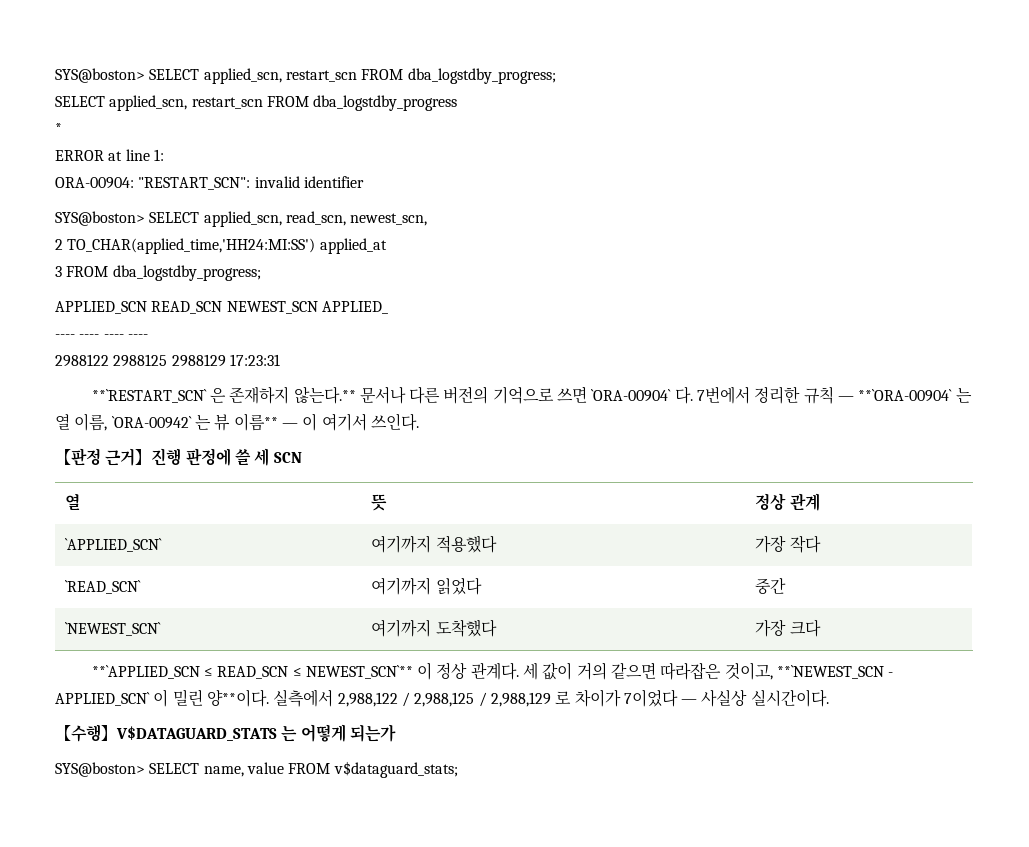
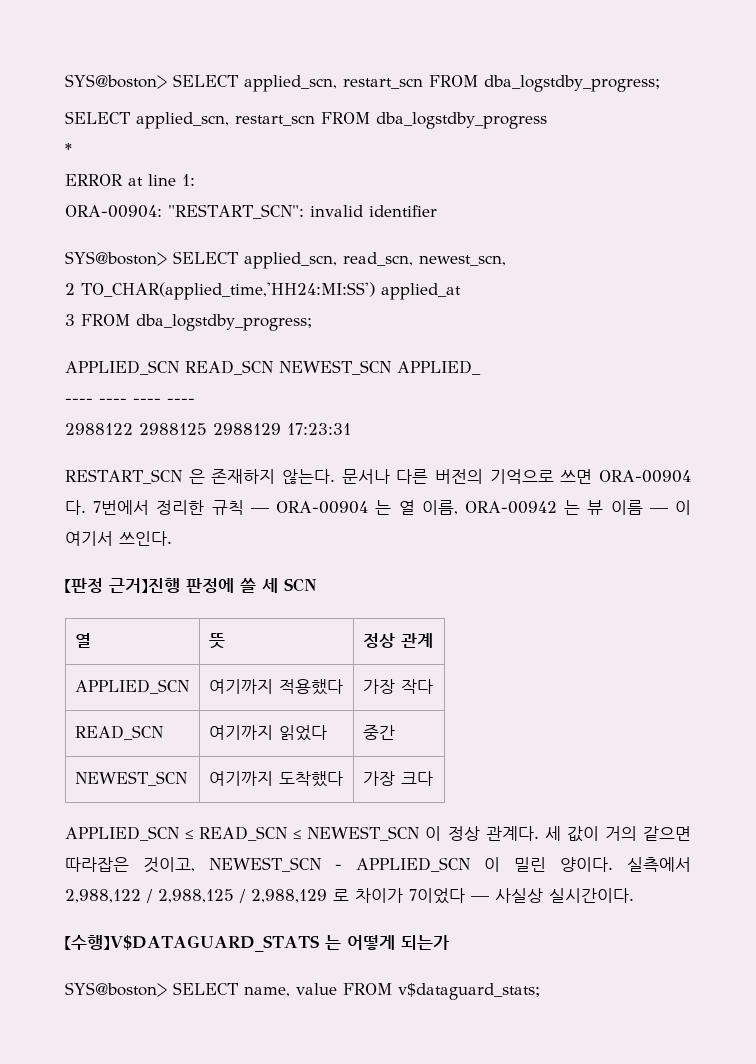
- **`RESTART_SCN` 은 존재하지 않는다.** 문서나 다른 버전의 기억으로 쓰면 `ORA-00904` 다.
+ RESTART_SCN 은 존재하지 않는다. 문서나 다른 버전의 기억으로 쓰면 ORA-00904 다.
- 7번에서 정리한 규칙 — **`ORA-00904` 는 열 이름, `ORA-00942` 는 뷰 이름** — 이 여기서 쓰인다.
+ 7번에서 정리한 규칙 — ORA-00904 는 열 이름, ORA-00942 는 뷰 이름 — 이 여기서 쓰인다.
- `APPLIED_SCN` | 여기까지 적용했다 | 가장 작다
+ APPLIED_SCN | 여기까지 적용했다 | 가장 작다
- `READ_SCN` | 여기까지 읽었다 | 중간
+ READ_SCN | 여기까지 읽었다 | 중간
- `NEWEST_SCN` | 여기까지 도착했다 | 가장 크다
+ NEWEST_SCN | 여기까지 도착했다 | 가장 크다
- **`APPLIED_SCN ≤ READ_SCN ≤ NEWEST_SCN`** 이 정상 관계다.
+ APPLIED_SCN ≤ READ_SCN ≤ NEWEST_SCN 이 정상 관계다.
- 세 값이 거의 같으면 따라잡은 것이고, **`NEWEST_SCN - APPLIED_SCN` 이 밀린 양**이다.
+ 세 값이 거의 같으면 따라잡은 것이고, NEWEST_SCN - APPLIED_SCN 이 밀린 양이다.

